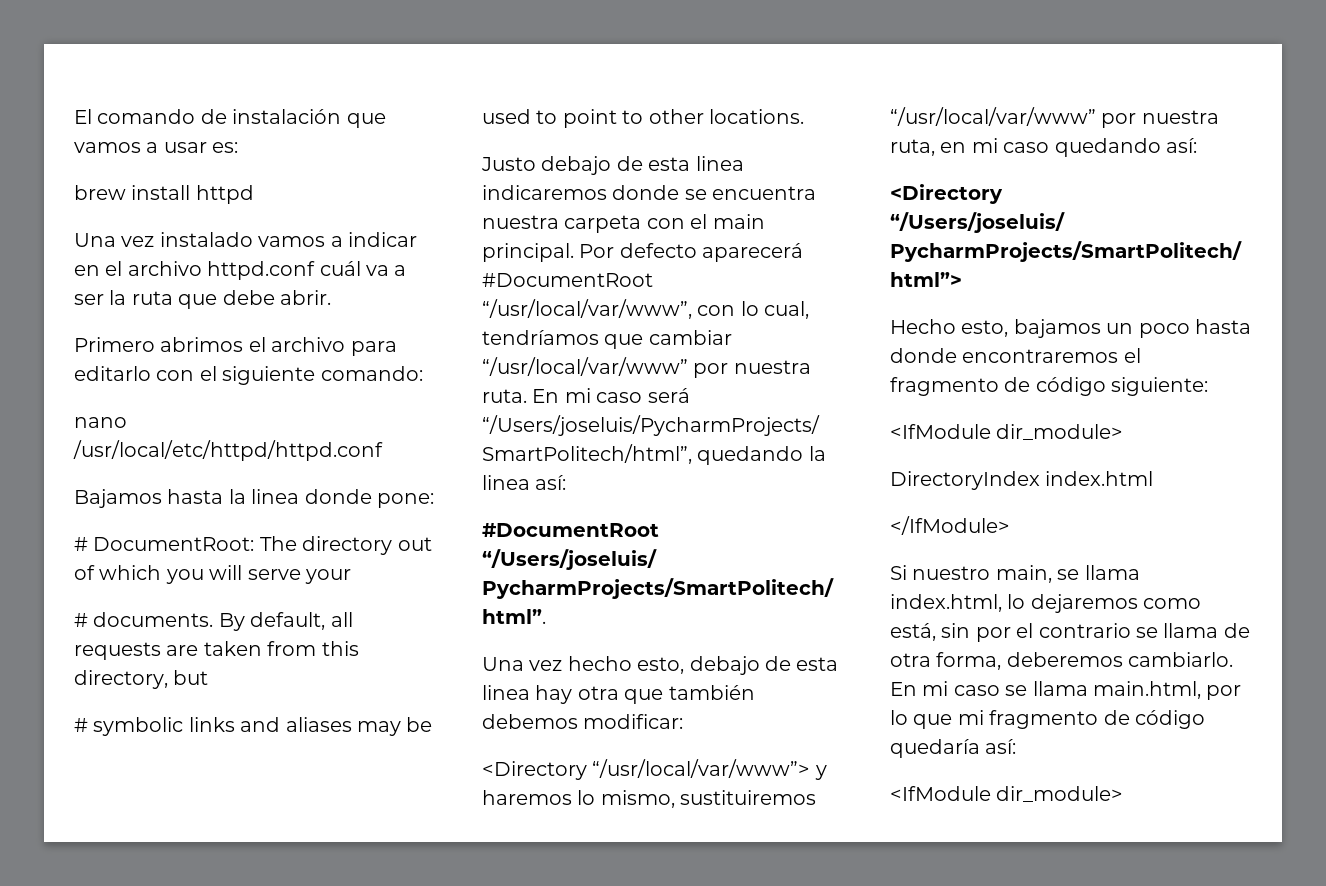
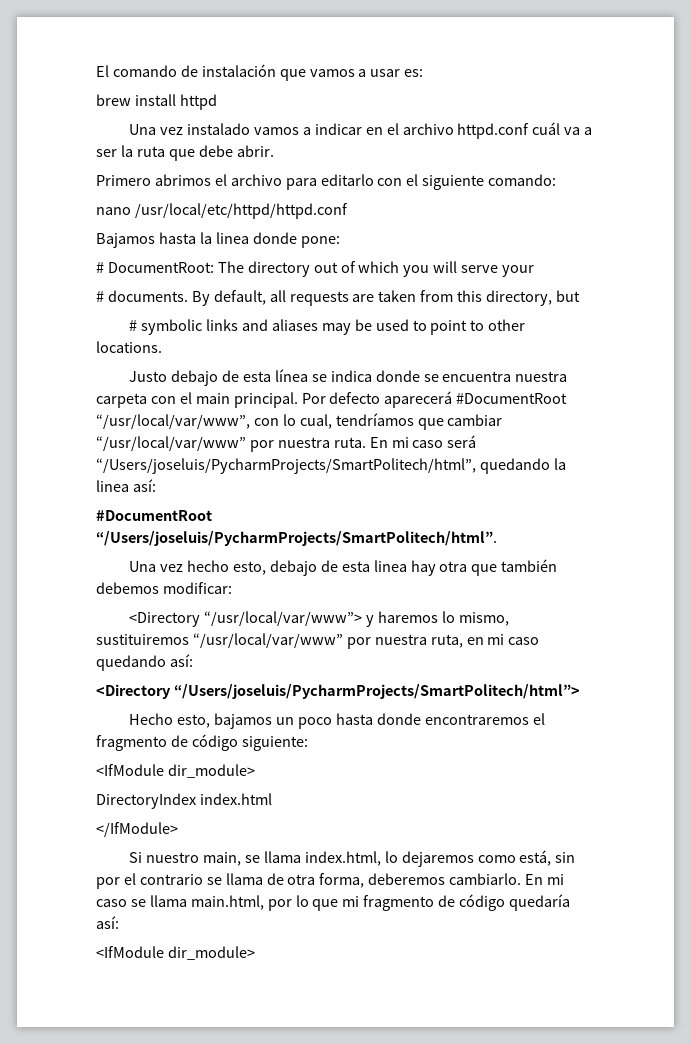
- Justo debajo de esta linea indicaremos donde se encuentra nuestra carpeta con el main principal.
+ Justo debajo de esta línea se indica donde se encuentra nuestra carpeta con el main principal.

